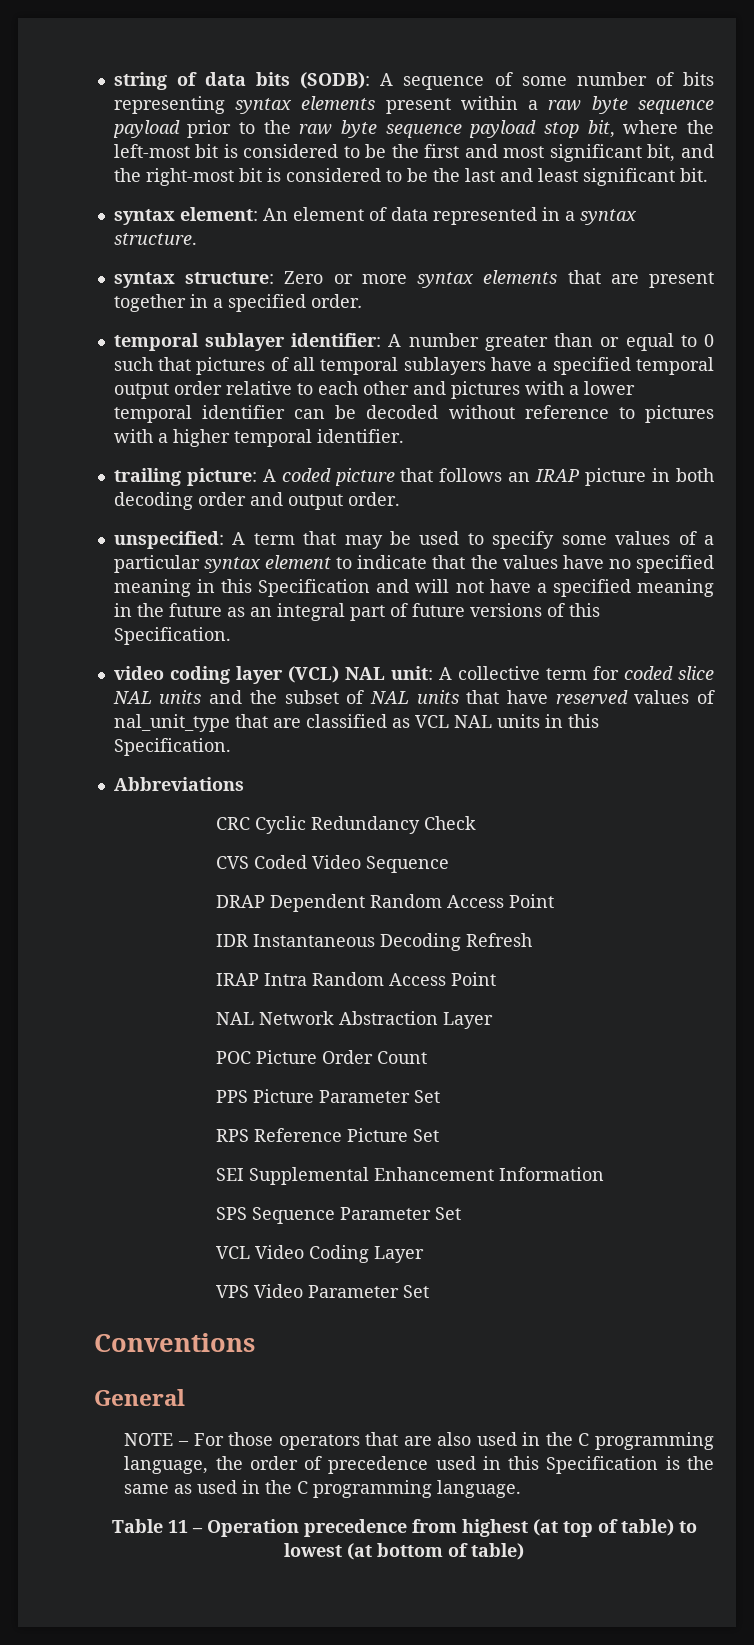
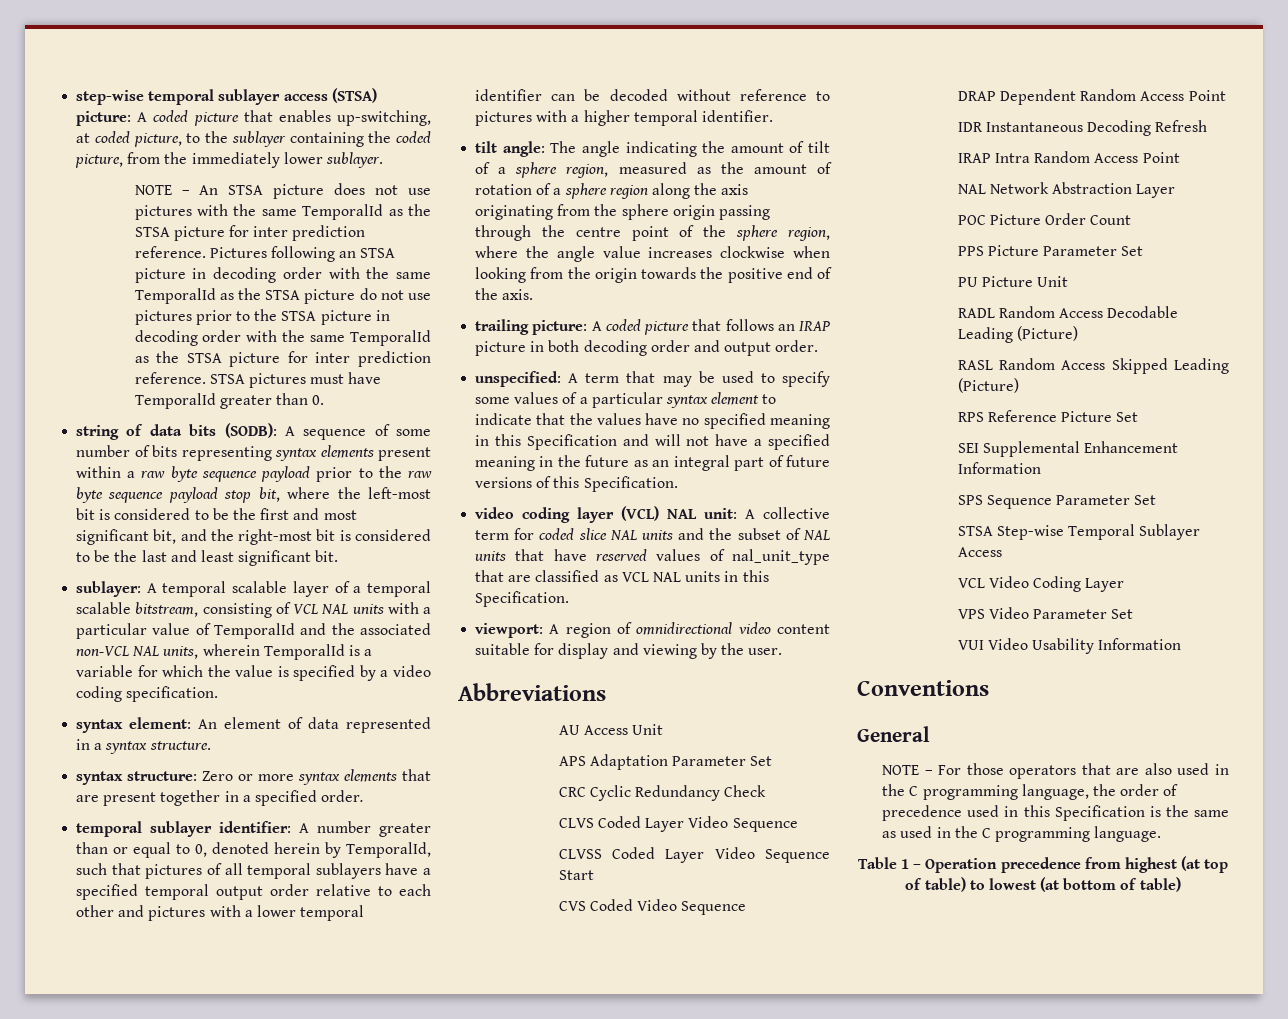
+ step-wise temporal sublayer access (STSA) picture: A coded picture that enables up-switching, at coded picture, to the sublayer containing the coded picture, from the immediately lower sublayer.
+ NOTE – An STSA picture does not use pictures with the same TemporalId as the STSA picture for inter prediction reference. Pictures following an STSA picture in decoding order with the same TemporalId as the STSA picture do not use pictures prior to the STSA picture in decoding order with the same TemporalId as the STSA picture for inter prediction reference. STSA pictures must have TemporalId greater than 0.
+ sublayer: A temporal scalable layer of a temporal scalable bitstream, consisting of VCL NAL units with a particular value of TemporalId and the associated non-VCL NAL units, wherein TemporalId is a variable for which the value is specified by a video coding specification.
- temporal sublayer identifier: A number greater than or equal to 0 such that pictures of all temporal sublayers have a specified temporal output order relative to each other and pictures with a lower temporal identifier can be decoded without reference to pictures with a higher temporal identifier.
+ temporal sublayer identifier: A number greater than or equal to 0, denoted herein by TemporalId, such that pictures of all temporal sublayers have a specified temporal output order relative to each other and pictures with a lower temporal identifier can be decoded without reference to pictures with a higher temporal identifier.
+ tilt angle: The angle indicating the amount of tilt of a sphere region, measured as the amount of rotation of a sphere region along the axis originating from the sphere origin passing through the centre point of the sphere region, where the angle value increases clockwise when looking from the origin towards the positive end of the axis.
+ viewport: A region of omnidirectional video content suitable for display and viewing by the user.
  Abbreviations
+ AU Access Unit
+ APS Adaptation Parameter Set
  CRC Cyclic Redundancy Check
+ CLVS Coded Layer Video Sequence
+ CLVSS Coded Layer Video Sequence Start
+ PU Picture Unit
+ RADL Random Access Decodable Leading (Picture)
+ RASL Random Access Skipped Leading (Picture)
+ STSA Step-wise Temporal Sublayer Access
+ VUI Video Usability Information
- Table 11 – Operation precedence from highest (at top of table) to lowest (at bottom of table)
+ Table 1 – Operation precedence from highest (at top of table) to lowest (at bottom of table)

